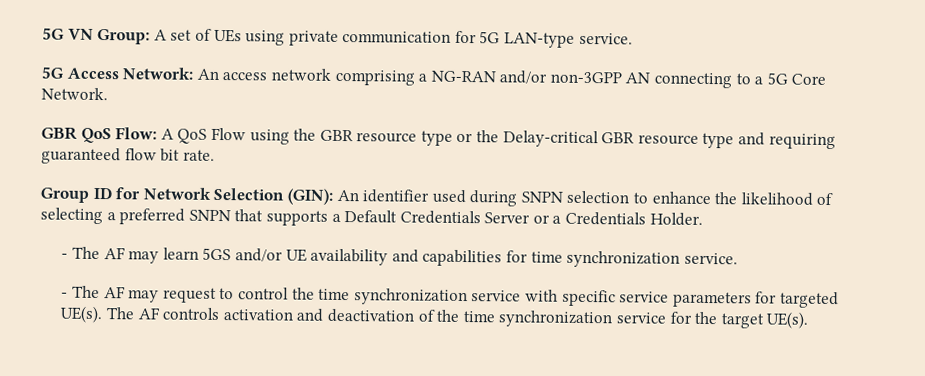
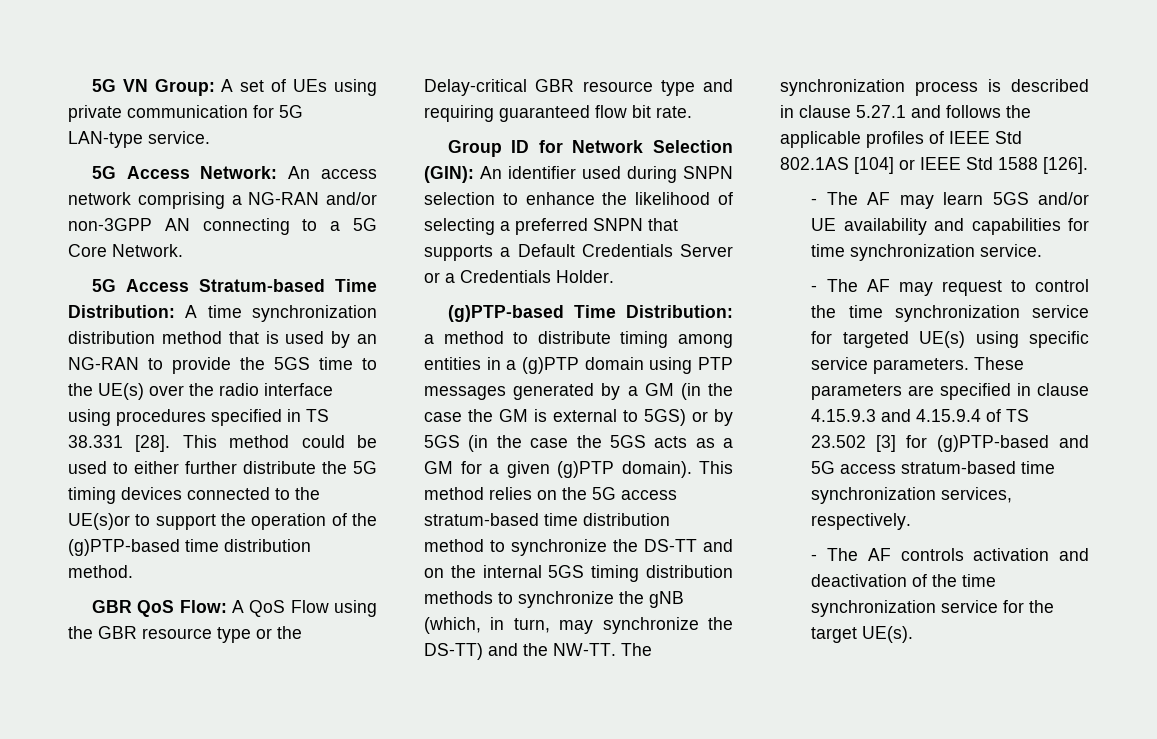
+ 5G Access Stratum-based Time Distribution: A time synchronization distribution method that is used by an NG-RAN to provide the 5GS time to the UE(s) over the radio interface using procedures specified in TS 38.331 [28]. This method could be used to either further distribute the 5G timing devices connected to the UE(s)or to support the operation of the (g)PTP-based time distribution method.
+ (g)PTP-based Time Distribution: a method to distribute timing among entities in a (g)PTP domain using PTP messages generated by a GM (in the case the GM is external to 5GS) or by 5GS (in the case the 5GS acts as a GM for a given (g)PTP domain). This method relies on the 5G access stratum-based time distribution method to synchronize the DS-TT and on the internal 5GS timing distribution methods to synchronize the gNB (which, in turn, may synchronize the DS-TT) and the NW-TT. The synchronization process is described in clause 5.27.1 and follows the applicable profiles of IEEE Std 802.1AS [104] or IEEE Std 1588 [126].
- - The AF may request to control the time synchronization service with specific service parameters for targeted UE(s). The AF controls activation and deactivation of the time synchronization service for the target UE(s).
+ - The AF may request to control the time synchronization service for targeted UE(s) using specific service parameters. These parameters are specified in clause 4.15.9.3 and 4.15.9.4 of TS 23.502 [3] for (g)PTP-based and 5G access stratum-based time synchronization services, respectively.
+ - The AF controls activation and deactivation of the time synchronization service for the target UE(s).

